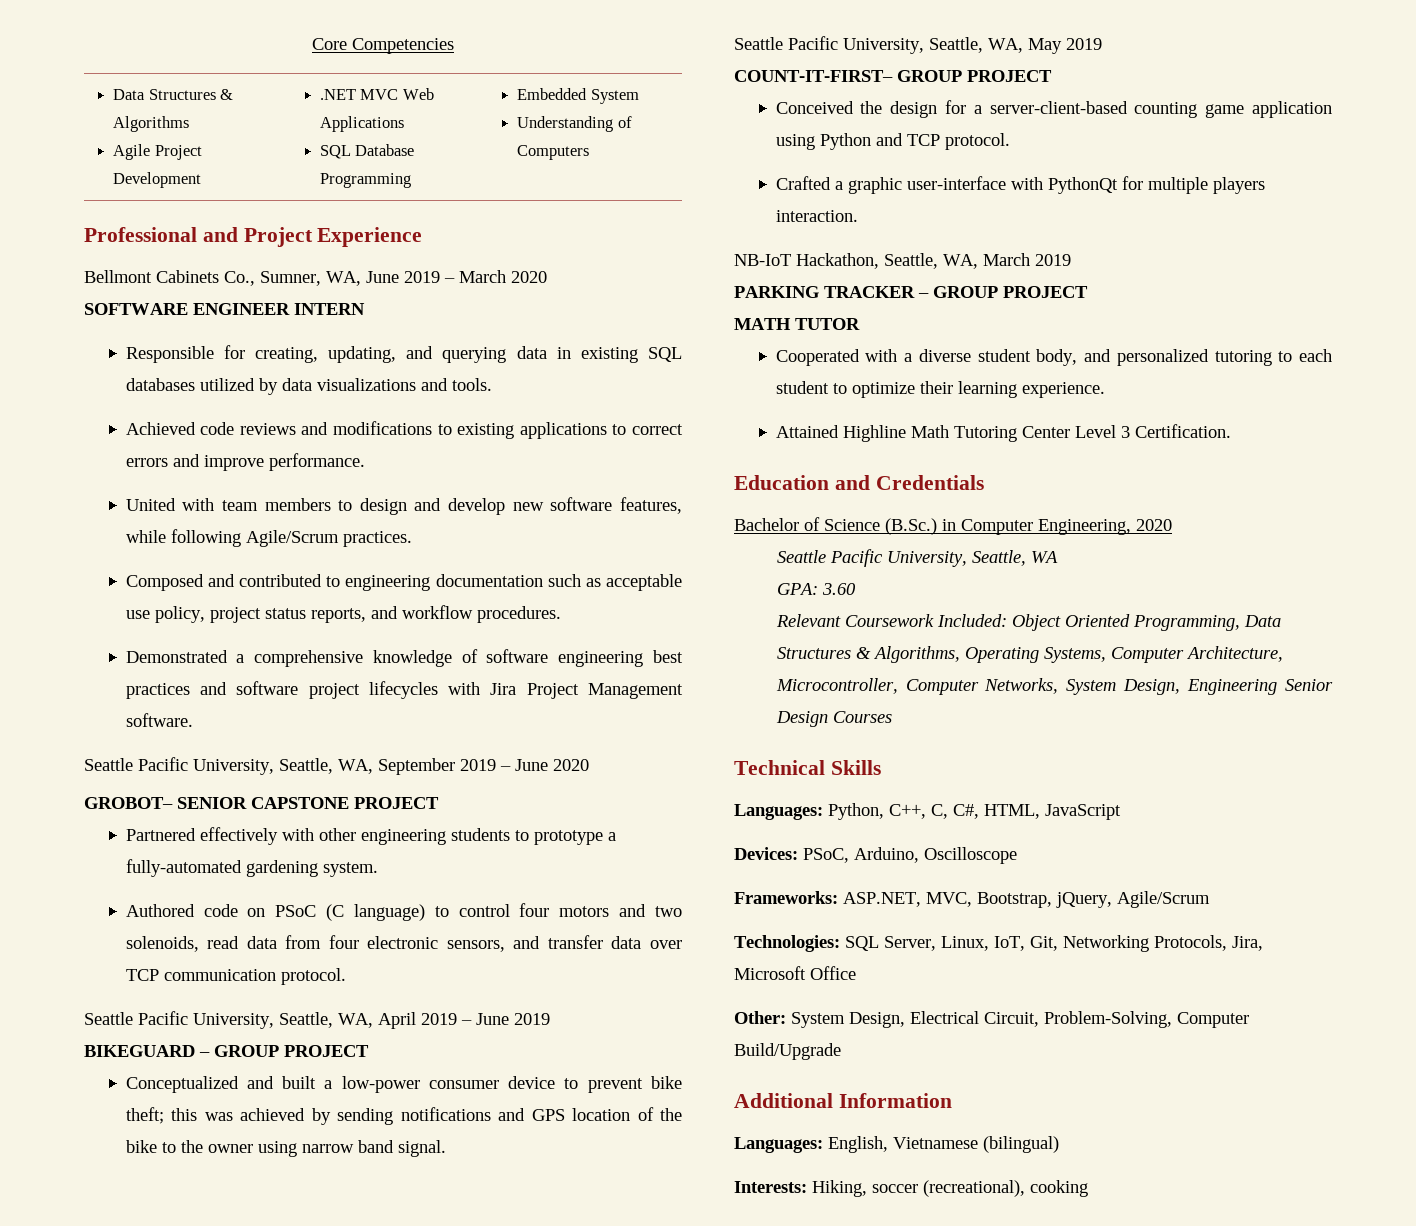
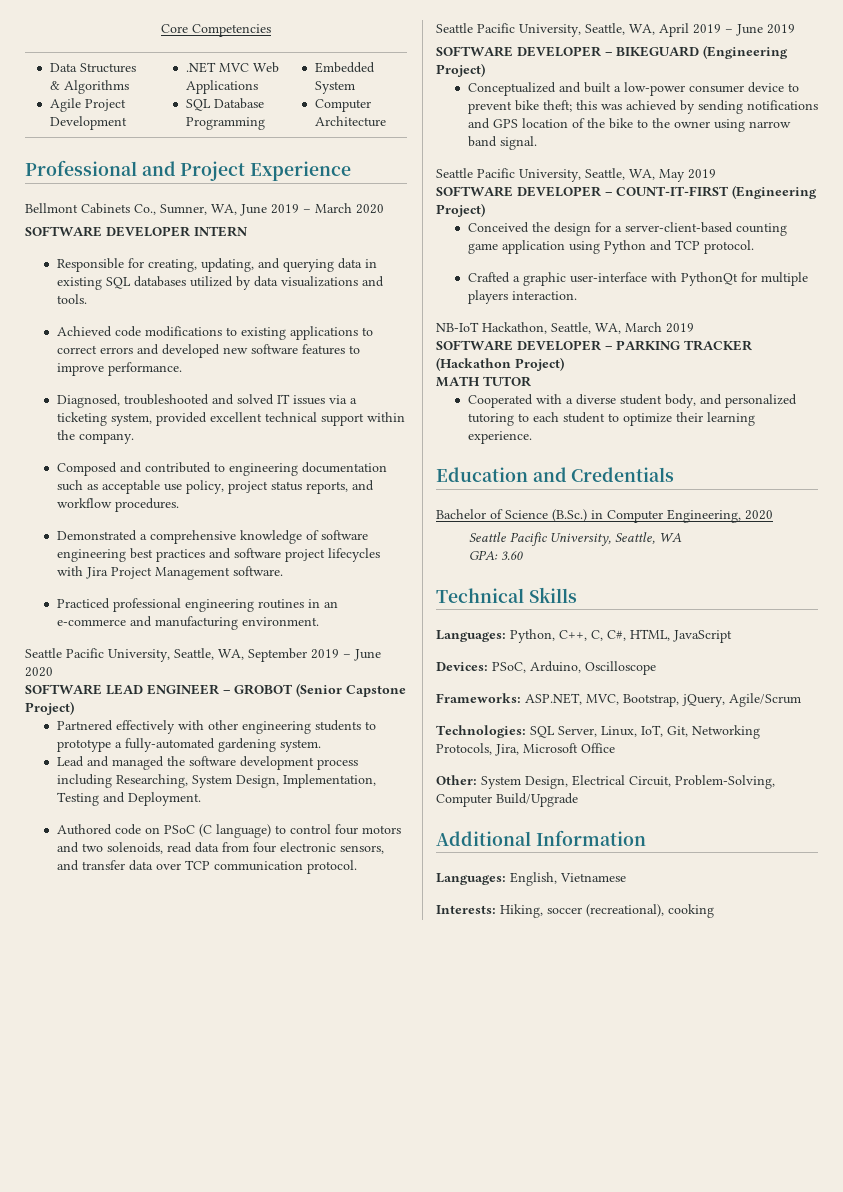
  Data Structures & Algorithms
  Agile Project Development | .NET MVC Web Applications
  SQL Database Programming | Embedded System
- Understanding of Computers
+ Computer Architecture
- SOFTWARE ENGINEER INTERN
+ SOFTWARE DEVELOPER INTERN
- Achieved code reviews and modifications to existing applications to correct errors and improve performance.
- United with team members to design and develop new software features, while following Agile/Scrum practices.
+ Achieved code modifications to existing applications to correct errors and developed new software features to improve performance.
+ Diagnosed, troubleshooted and solved IT issues via a ticketing system, provided excellent technical support within the company.
+ Practiced professional engineering routines in an e-commerce and manufacturing environment.
- GROBOT– SENIOR CAPSTONE PROJECT
+ SOFTWARE LEAD ENGINEER – GROBOT (Senior Capstone Project)
+ Lead and managed the software development process including Researching, System Design, Implementation, Testing and Deployment.
- BIKEGUARD – GROUP PROJECT
+ SOFTWARE DEVELOPER – BIKEGUARD (Engineering Project)
- COUNT-IT-FIRST– GROUP PROJECT
+ SOFTWARE DEVELOPER – COUNT-IT-FIRST (Engineering Project)
- PARKING TRACKER – GROUP PROJECT
+ SOFTWARE DEVELOPER – PARKING TRACKER (Hackathon Project)
- Attained Highline Math Tutoring Center Level 3 Certification.
- Relevant Coursework Included: Object Oriented Programming, Data Structures & Algorithms, Operating Systems, Computer Architecture, Microcontroller, Computer Networks, System Design, Engineering Senior Design Courses
- Languages: English, Vietnamese (bilingual)
+ Languages: English, Vietnamese

